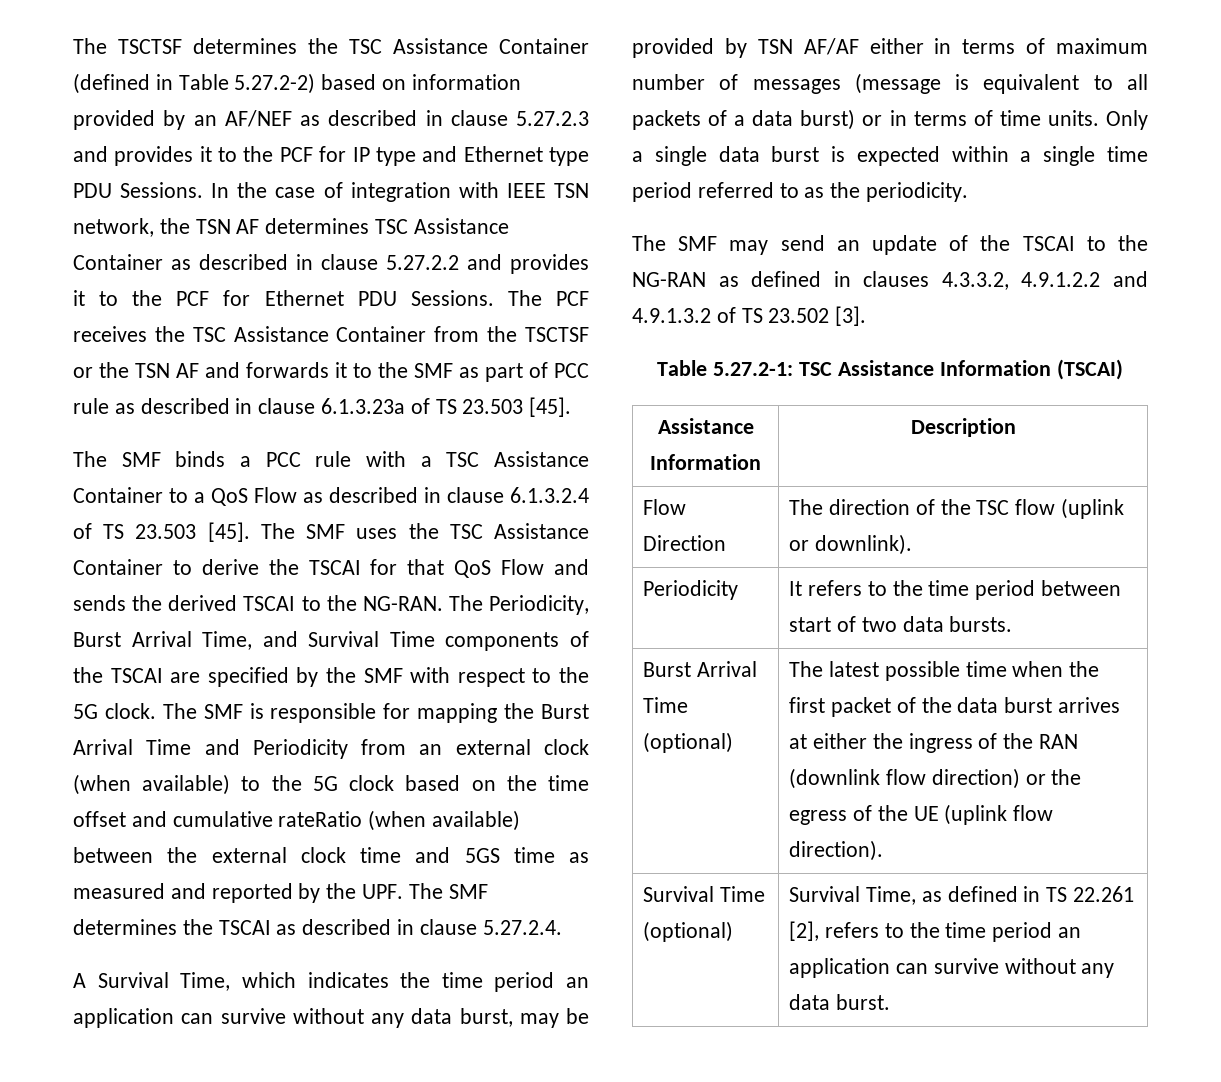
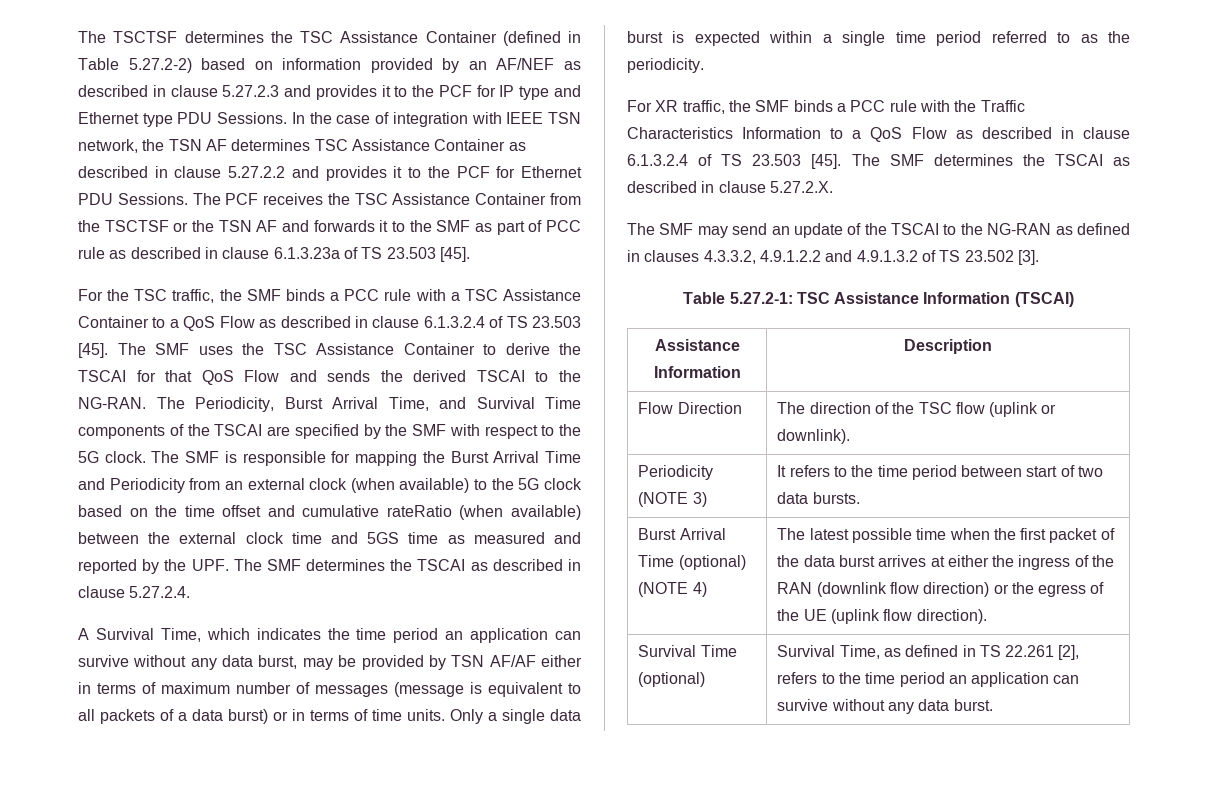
- The SMF binds a PCC rule with a TSC Assistance Container to a QoS Flow as described in clause 6.1.3.2.4 of TS 23.503 [45].
+ For the TSC traffic, the SMF binds a PCC rule with a TSC Assistance Container to a QoS Flow as described in clause 6.1.3.2.4 of TS 23.503 [45].
+ For XR traffic, the SMF binds a PCC rule with the Traffic Characteristics Information to a QoS Flow as described in clause 6.1.3.2.4 of TS 23.503 [45]. The SMF determines the TSCAI as described in clause 5.27.2.X.
- Periodicity | It refers to the time period between start of two data bursts.
+ Periodicity (NOTE 3) | It refers to the time period between start of two data bursts.
- Burst Arrival Time (optional) | The latest possible time when the first packet of the data burst arrives at either the ingress of the RAN (downlink flow direction) or the egress of the UE (uplink flow direction).
+ Burst Arrival Time (optional) (NOTE 4) | The latest possible time when the first packet of the data burst arrives at either the ingress of the RAN (downlink flow direction) or the egress of the UE (uplink flow direction).

